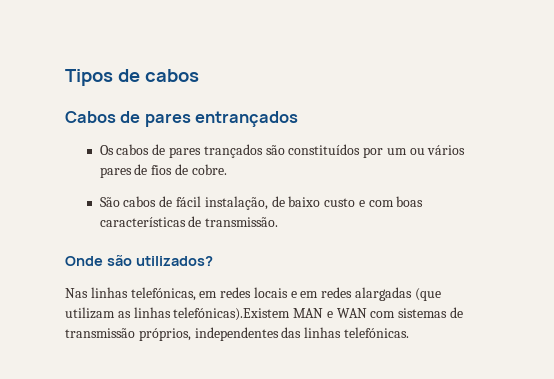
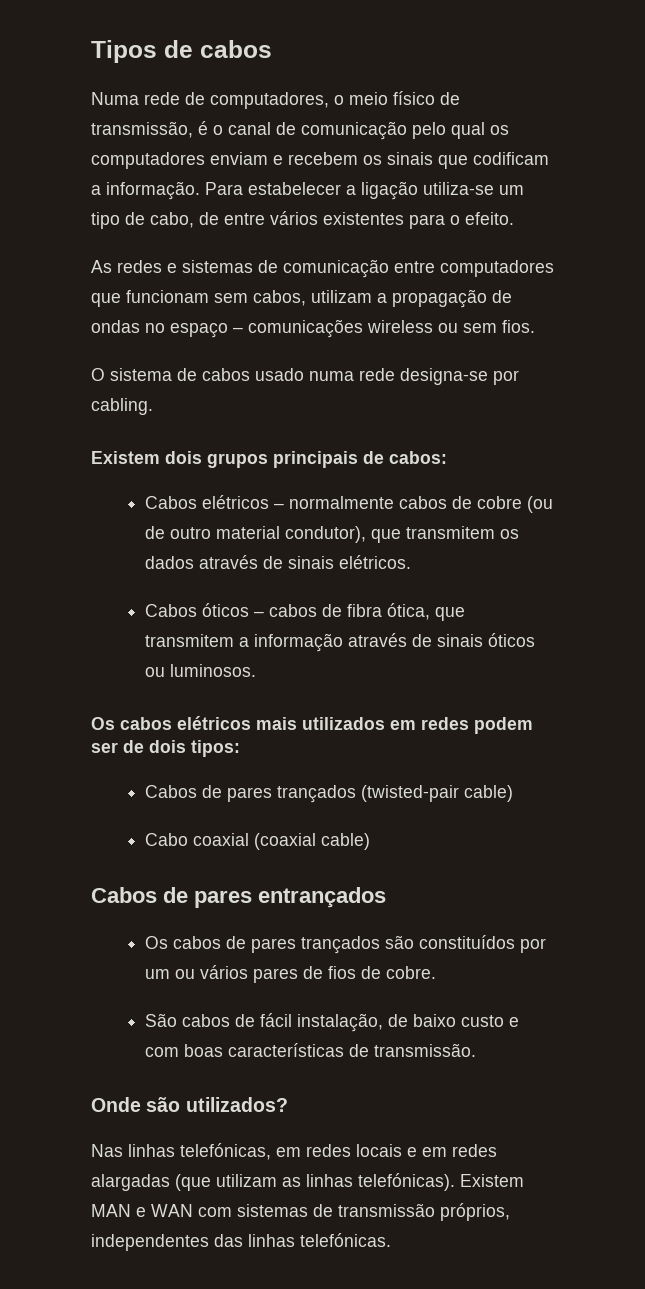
+ Numa rede de computadores, o meio físico de transmissão, é o canal de comunicação pelo qual os computadores enviam e recebem os sinais que codificam a informação. Para estabelecer a ligação utiliza-se um tipo de cabo, de entre vários existentes para o efeito.
+ As redes e sistemas de comunicação entre computadores que funcionam sem cabos, utilizam a propagação de ondas no espaço – comunicações wireless ou sem fios.
+ O sistema de cabos usado numa rede designa-se por cabling.
+ Existem dois grupos principais de cabos:
+ Cabos elétricos – normalmente cabos de cobre (ou de outro material condutor), que transmitem os dados através de sinais elétricos.
+ Cabos óticos – cabos de fibra ótica, que transmitem a informação através de sinais óticos ou luminosos.
+ Os cabos elétricos mais utilizados em redes podem ser de dois tipos:
+ Cabos de pares trançados (twisted-pair cable)
+ Cabo coaxial (coaxial cable)
- Nas linhas telefónicas, em redes locais e em redes alargadas (que utilizam as linhas telefónicas).Existem MAN e WAN com sistemas de transmissão próprios, independentes das linhas telefónicas.
+ Nas linhas telefónicas, em redes locais e em redes alargadas (que utilizam as linhas telefónicas). Existem MAN e WAN com sistemas de transmissão próprios, independentes das linhas telefónicas.

